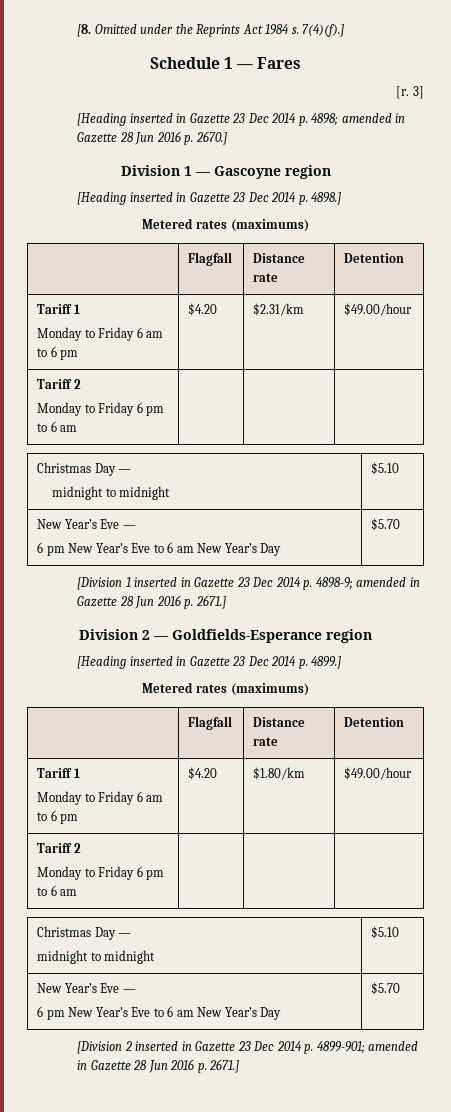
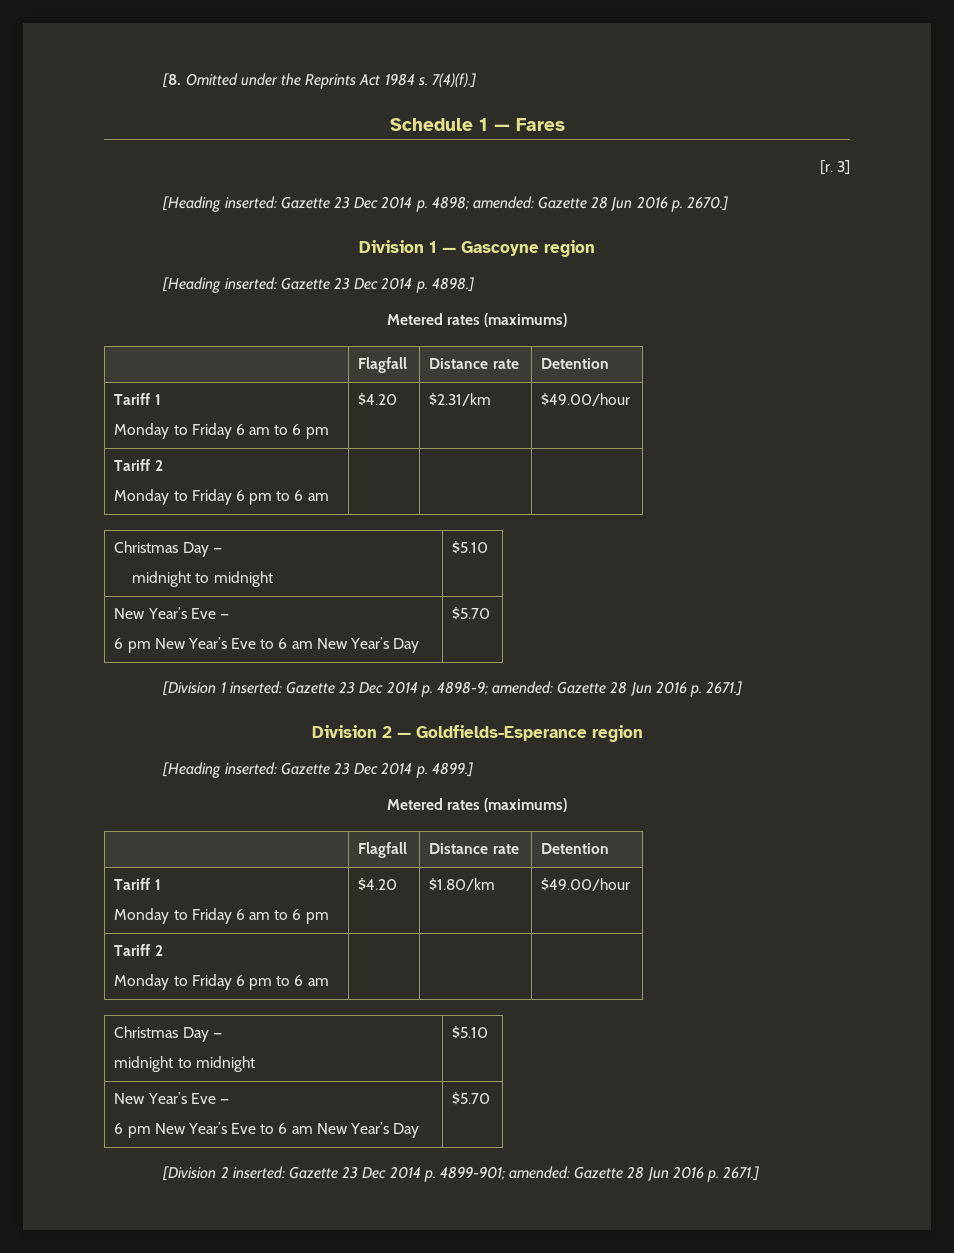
- [Heading inserted in Gazette 23 Dec 2014 p. 4898; amended in Gazette 28 Jun 2016 p. 2670.]
+ [Heading inserted: Gazette 23 Dec 2014 p. 4898; amended: Gazette 28 Jun 2016 p. 2670.]
- [Heading inserted in Gazette 23 Dec 2014 p. 4898.]
+ [Heading inserted: Gazette 23 Dec 2014 p. 4898.]
- [Division 1 inserted in Gazette 23 Dec 2014 p. 4898-9; amended in Gazette 28 Jun 2016 p. 2671.]
+ [Division 1 inserted: Gazette 23 Dec 2014 p. 4898-9; amended: Gazette 28 Jun 2016 p. 2671.]
- [Heading inserted in Gazette 23 Dec 2014 p. 4899.]
+ [Heading inserted: Gazette 23 Dec 2014 p. 4899.]
- [Division 2 inserted in Gazette 23 Dec 2014 p. 4899-901; amended in Gazette 28 Jun 2016 p. 2671.]
+ [Division 2 inserted: Gazette 23 Dec 2014 p. 4899-901; amended: Gazette 28 Jun 2016 p. 2671.]

